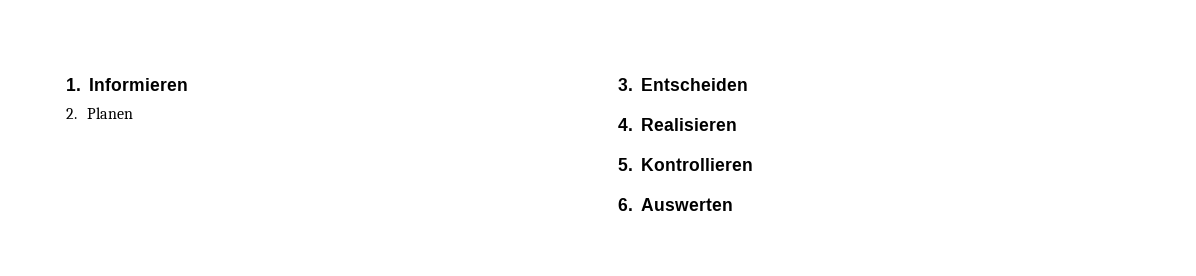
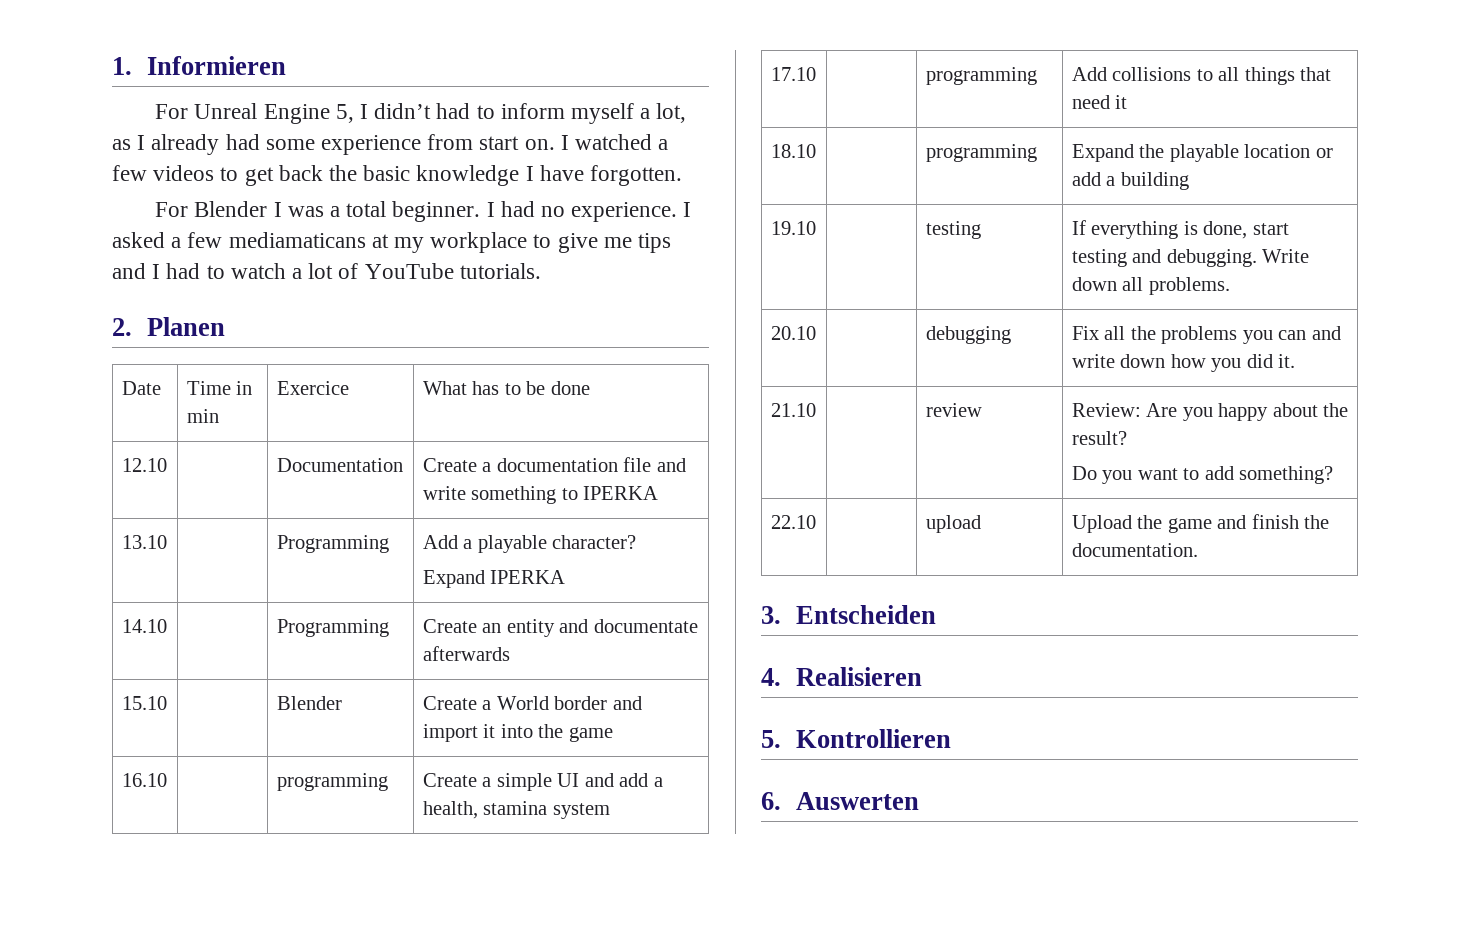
+ For Unreal Engine 5, I didn’t had to inform myself a lot, as I already had some experience from start on. I watched a few videos to get back the basic knowledge I have forgotten.
+ For Blender I was a total beginner. I had no experience. I asked a few mediamaticans at my workplace to give me tips and I had to watch a lot of YouTube tutorials.
  2. Planen
+ Date | Time in min | Exercice | What has to be done
+ 12.10 | | Documentation | Create a documentation file and write something to IPERKA
+ 13.10 | | Programming | Add a playable character?
+ Expand IPERKA
+ 14.10 | | Programming | Create an entity and documentate afterwards
+ 15.10 | | Blender | Create a World border and import it into the game
+ 16.10 | | programming | Create a simple UI and add a health, stamina system
+ 17.10 | | programming | Add collisions to all things that need it
+ 18.10 | | programming | Expand the playable location or add a building
+ 19.10 | | testing | If everything is done, start testing and debugging. Write down all problems.
+ 20.10 | | debugging | Fix all the problems you can and write down how you did it.
+ 21.10 | | review | Review: Are you happy about the result?
+ Do you want to add something?
+ 22.10 | | upload | Upload the game and finish the documentation.

